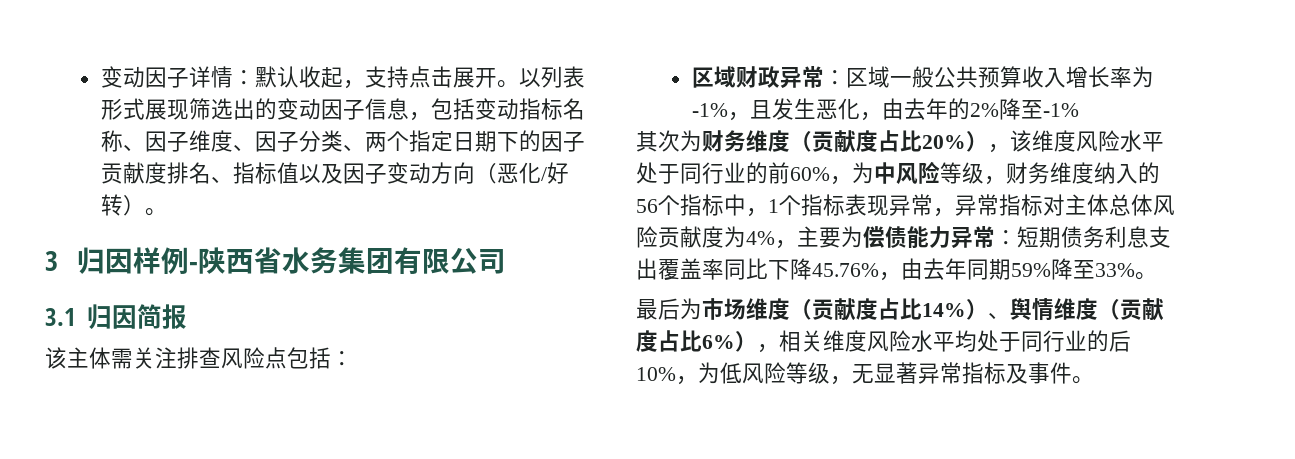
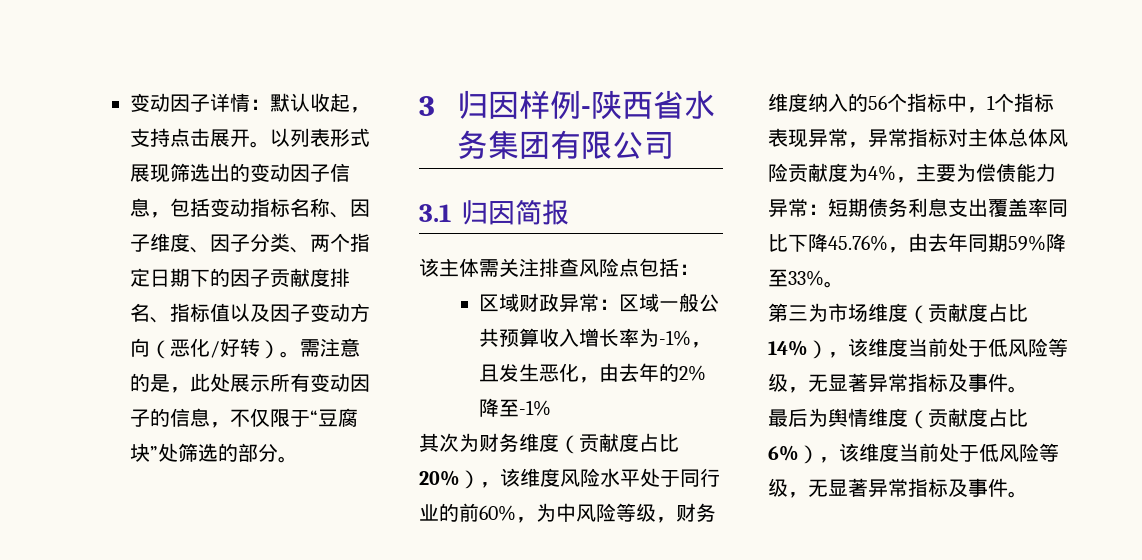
+ 需注意的是，此处展示所有变动因子的信息，不仅限于“豆腐块”处筛选的部分。
- 最后为市场维度（贡献度占比14%）、舆情维度（贡献度占比6%），相关维度风险水平均处于同行业的后10%，为低风险等级，无显著异常指标及事件。
+ 第三为市场维度（贡献度占比14%），该维度当前处于低风险等级，无显著异常指标及事件。
+ 最后为舆情维度（贡献度占比6%），该维度当前处于低风险等级，无显著异常指标及事件。

